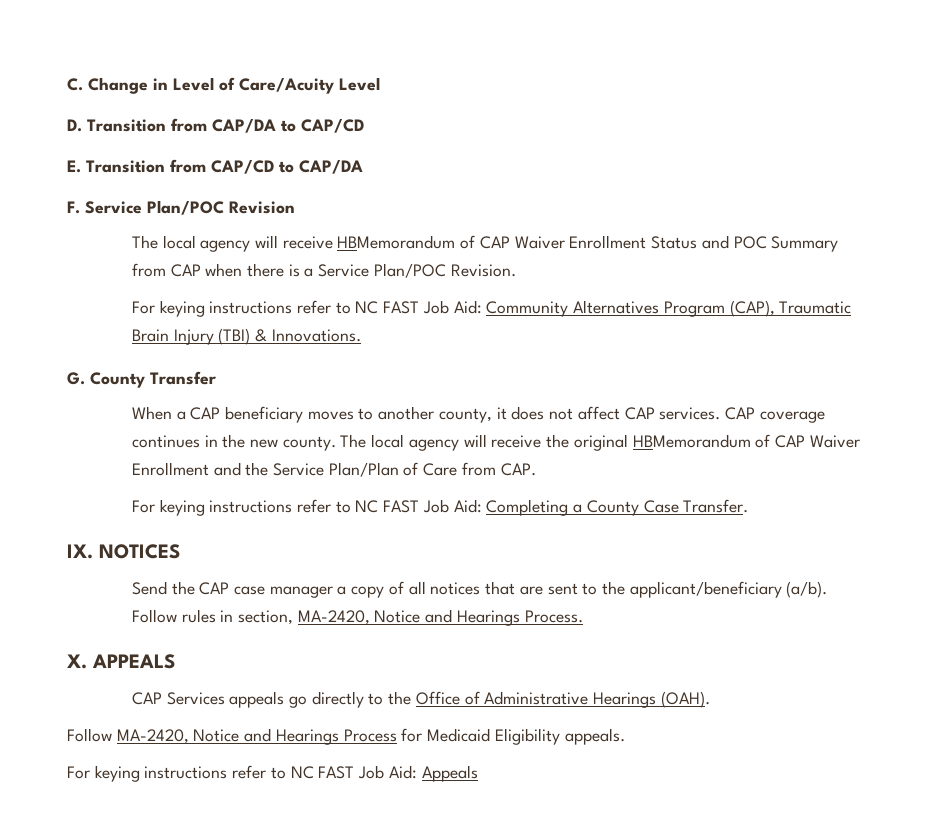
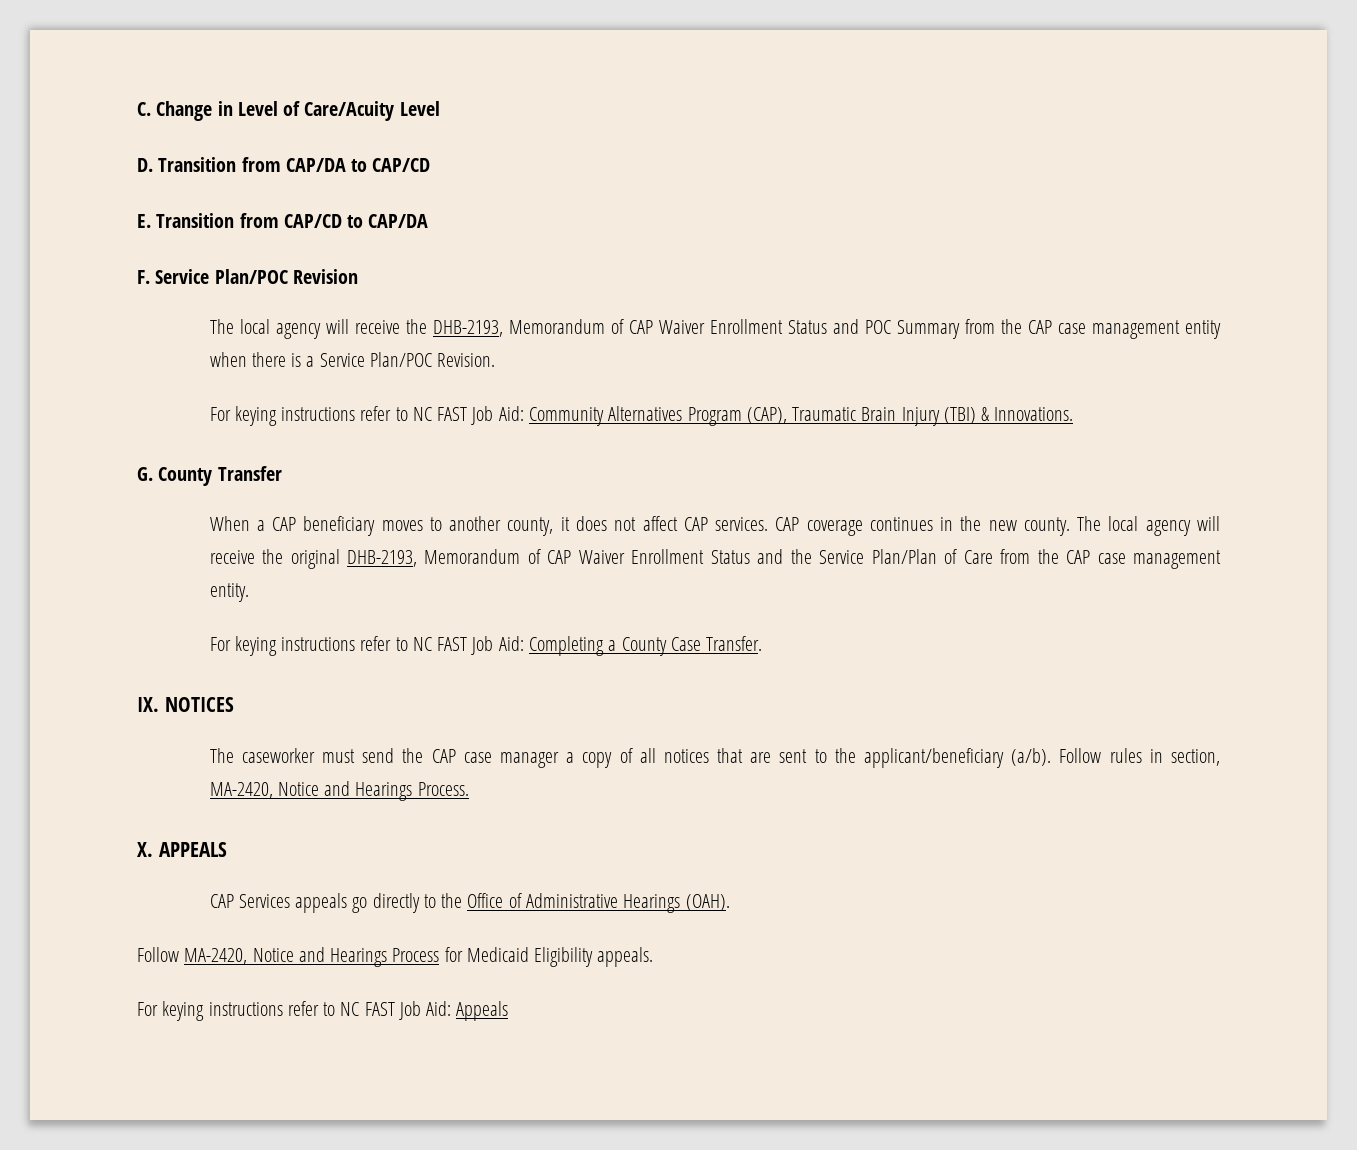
- The local agency will receive HBMemorandum of CAP Waiver Enrollment Status and POC Summary from CAP when there is a Service Plan/POC Revision.
+ The local agency will receive the DHB-2193, Memorandum of CAP Waiver Enrollment Status and POC Summary from the CAP case management entity when there is a Service Plan/POC Revision.
- The local agency will receive the original HBMemorandum of CAP Waiver Enrollment and the Service Plan/Plan of Care from CAP.
+ The local agency will receive the original DHB-2193, Memorandum of CAP Waiver Enrollment Status and the Service Plan/Plan of Care from the CAP case management entity.
- Send the CAP case manager a copy of all notices that are sent to the applicant/beneficiary (a/b).
+ The caseworker must send the CAP case manager a copy of all notices that are sent to the applicant/beneficiary (a/b).

